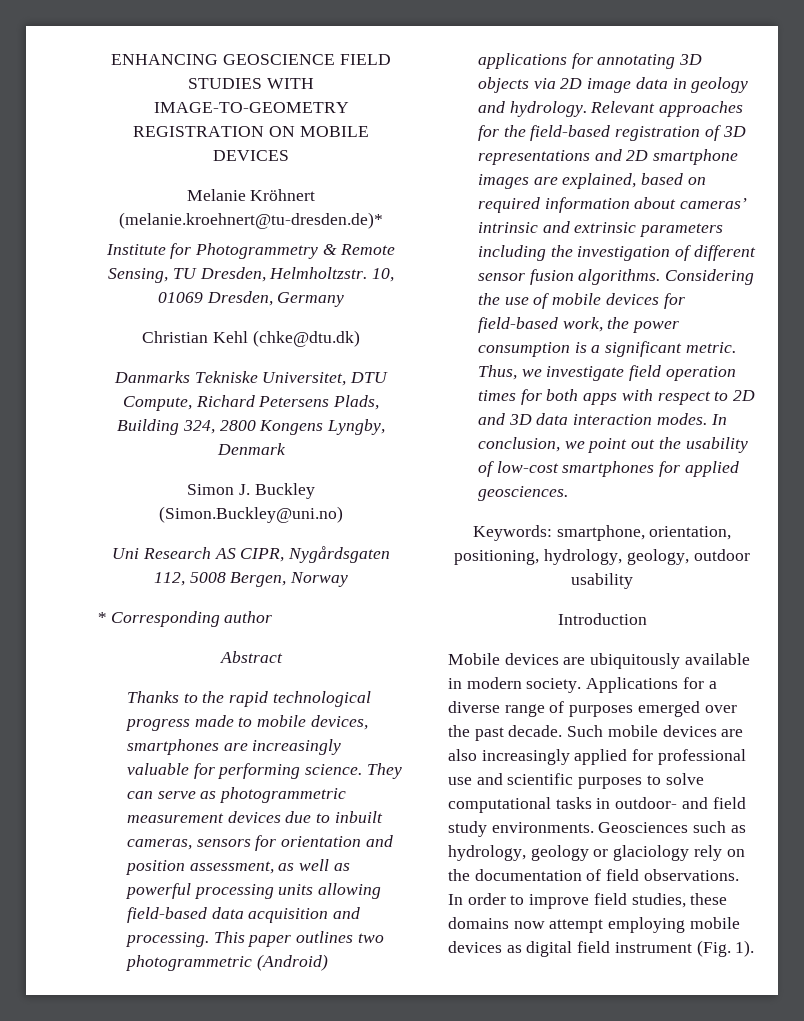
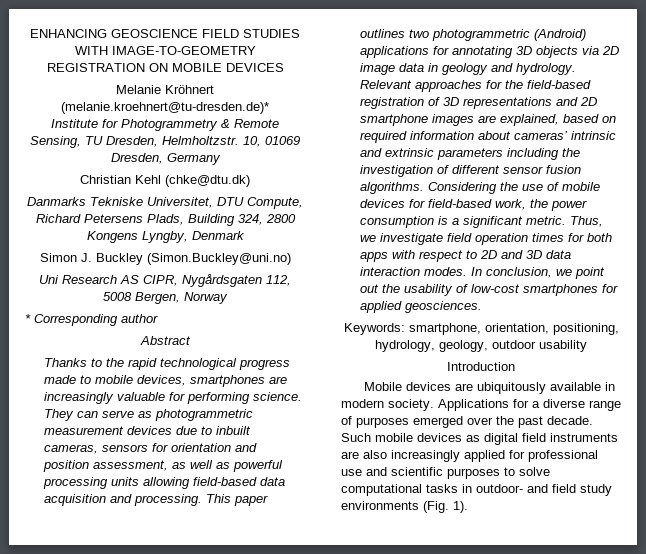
- Such mobile devices are also increasingly applied for professional use and scientific purposes to solve computational tasks in outdoor- and field study environments. Geosciences such as hydrology, geology or glaciology rely on the documentation of field observations. In order to improve field studies, these domains now attempt employing mobile devices as digital field instrument (Fig. 1).
+ Such mobile devices as digital field instruments are also increasingly applied for professional use and scientific purposes to solve computational tasks in outdoor- and field study environments (Fig. 1).

